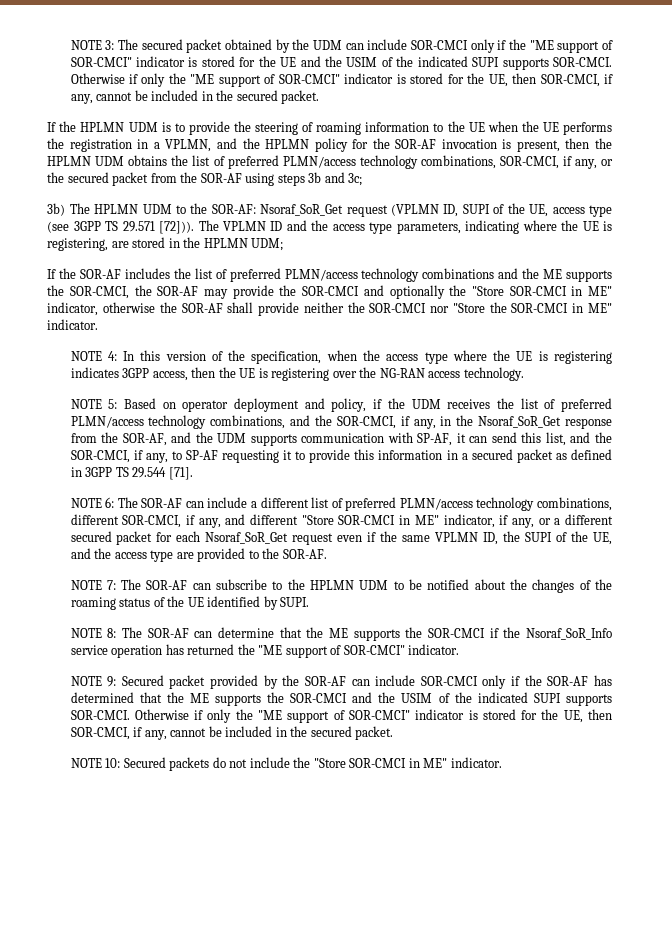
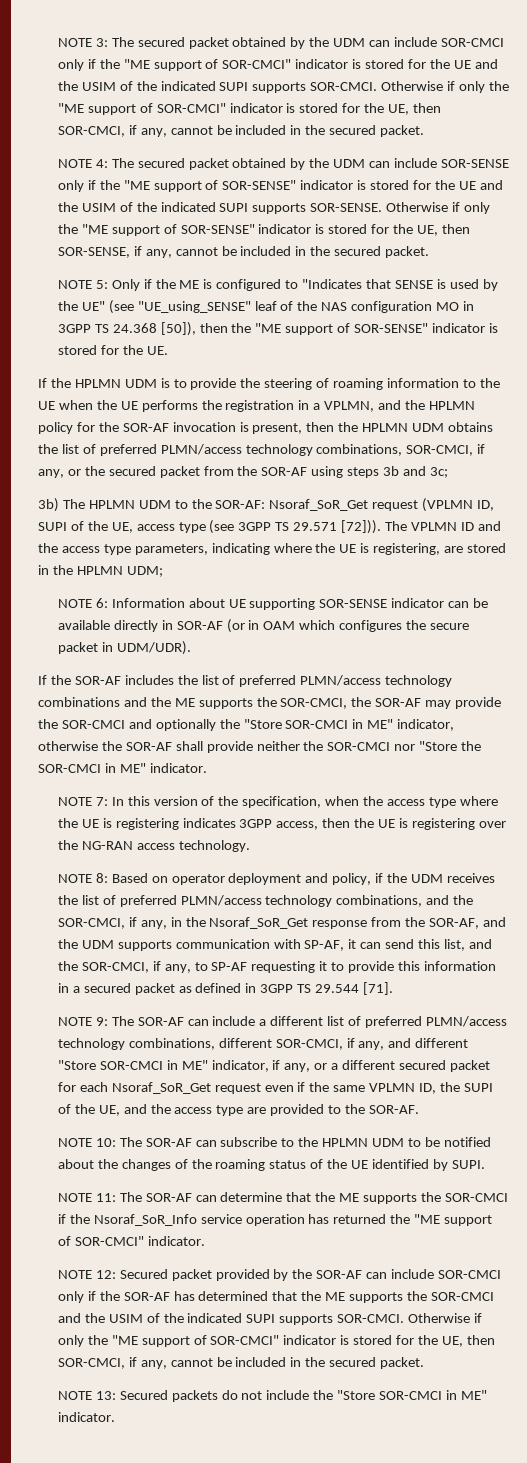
+ NOTE 4: The secured packet obtained by the UDM can include SOR-SENSE only if the "ME support of SOR-SENSE" indicator is stored for the UE and the USIM of the indicated SUPI supports SOR-SENSE. Otherwise if only the "ME support of SOR-SENSE" indicator is stored for the UE, then SOR-SENSE, if any, cannot be included in the secured packet.
+ NOTE 5: Only if the ME is configured to "Indicates that SENSE is used by the UE" (see "UE_using_SENSE" leaf of the NAS configuration MO in 3GPP TS 24.368 [50]), then the "ME support of SOR-SENSE" indicator is stored for the UE.
+ NOTE 6: Information about UE supporting SOR-SENSE indicator can be available directly in SOR-AF (or in OAM which configures the secure packet in UDM/UDR).
- NOTE 4: In this version of the specification, when the access type where the UE is registering indicates 3GPP access, then the UE is registering over the NG-RAN access technology.
+ NOTE 7: In this version of the specification, when the access type where the UE is registering indicates 3GPP access, then the UE is registering over the NG-RAN access technology.
- NOTE 5:
+ NOTE 8:
- NOTE 6: The SOR-AF can include a different list of preferred PLMN/access technology combinations, different SOR-CMCI, if any, and different "Store SOR-CMCI in ME" indicator, if any, or a different secured packet for each Nsoraf_SoR_Get request even if the same VPLMN ID, the SUPI of the UE, and the access type are provided to the SOR-AF.
+ NOTE 9: The SOR-AF can include a different list of preferred PLMN/access technology combinations, different SOR-CMCI, if any, and different "Store SOR-CMCI in ME" indicator, if any, or a different secured packet for each Nsoraf_SoR_Get request even if the same VPLMN ID, the SUPI of the UE, and the access type are provided to the SOR-AF.
- NOTE 7: The SOR-AF can subscribe to the HPLMN UDM to be notified about the changes of the roaming status of the UE identified by SUPI.
+ NOTE 10: The SOR-AF can subscribe to the HPLMN UDM to be notified about the changes of the roaming status of the UE identified by SUPI.
- NOTE 8: The SOR-AF can determine that the ME supports the SOR-CMCI if the Nsoraf_SoR_Info service operation has returned the "ME support of SOR-CMCI" indicator.
+ NOTE 11: The SOR-AF can determine that the ME supports the SOR-CMCI if the Nsoraf_SoR_Info service operation has returned the "ME support of SOR-CMCI" indicator.
- NOTE 9: Secured packet provided by the SOR-AF can include SOR-CMCI only if the SOR-AF has determined that the ME supports the SOR-CMCI and the USIM of the indicated SUPI supports SOR-CMCI.
+ NOTE 12: Secured packet provided by the SOR-AF can include SOR-CMCI only if the SOR-AF has determined that the ME supports the SOR-CMCI and the USIM of the indicated SUPI supports SOR-CMCI.
- NOTE 10: Secured packets do not include the "Store SOR-CMCI in ME" indicator.
+ NOTE 13: Secured packets do not include the "Store SOR-CMCI in ME" indicator.

